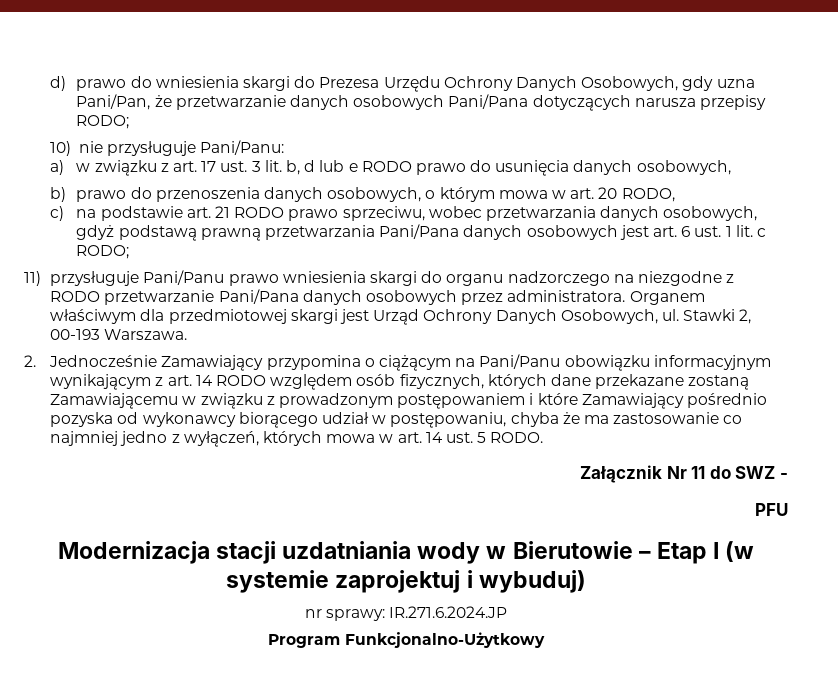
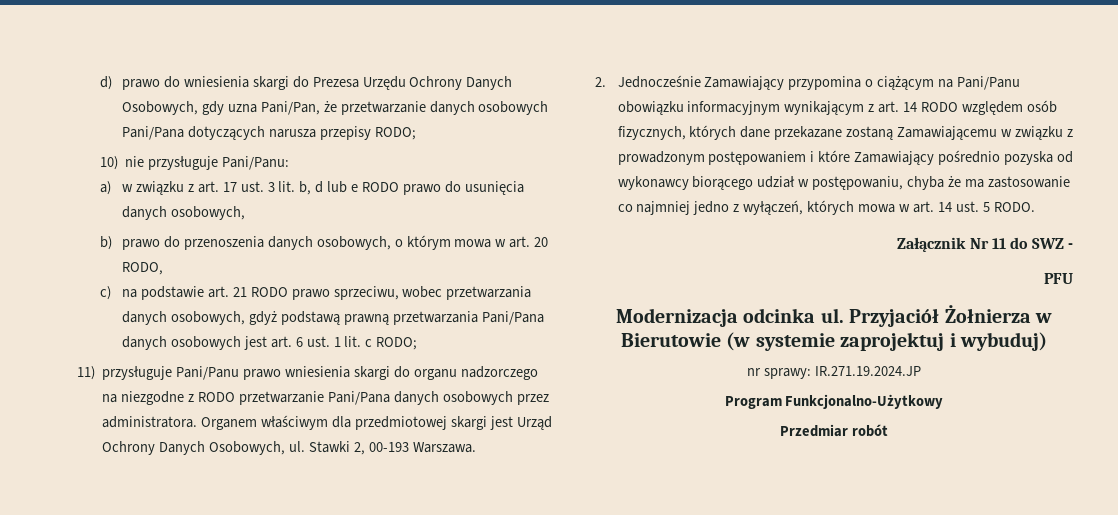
- Modernizacja stacji uzdatniania wody w Bierutowie – Etap I (w systemie zaprojektuj i wybuduj)
+ Modernizacja odcinka ul. Przyjaciół Żołnierza w Bierutowie (w systemie zaprojektuj i wybuduj)
- nr sprawy: IR.271.6.2024.JP
+ nr sprawy: IR.271.19.2024.JP
+ Przedmiar robót

